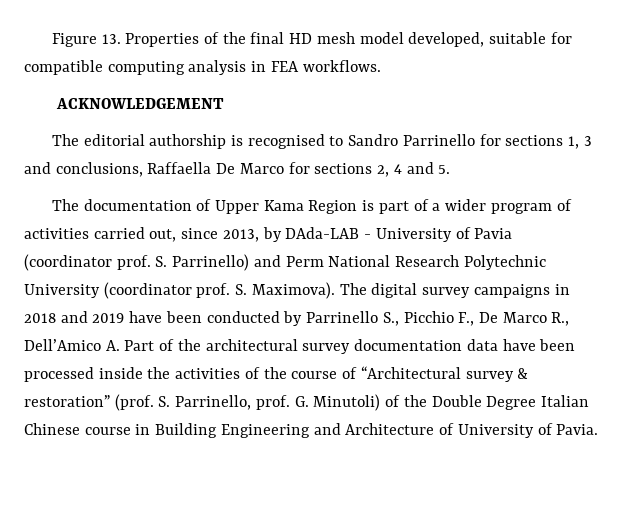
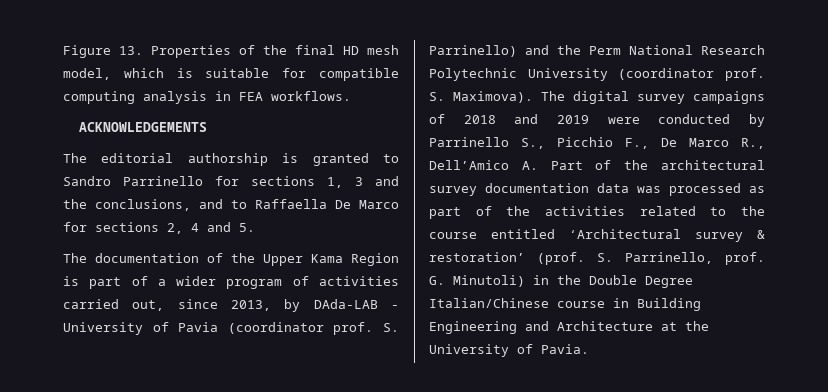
- Figure 13. Properties of the final HD mesh model developed, suitable for compatible computing analysis in FEA workflows.
+ Figure 13. Properties of the final HD mesh model, which is suitable for compatible computing analysis in FEA workflows.
- ACKNOWLEDGEMENT
+ ACKNOWLEDGEMENTS
- The editorial authorship is recognised to Sandro Parrinello for sections 1, 3 and conclusions, Raffaella De Marco for sections 2, 4 and 5.
+ The editorial authorship is granted to Sandro Parrinello for sections 1, 3 and the conclusions, and to Raffaella De Marco for sections 2, 4 and 5.
- The documentation of Upper Kama Region is part of a wider program of activities carried out, since 2013, by DAda-LAB - University of Pavia (coordinator prof. S. Parrinello) and Perm National Research Polytechnic University (coordinator prof. S. Maximova).
+ The documentation of the Upper Kama Region is part of a wider program of activities carried out, since 2013, by DAda-LAB - University of Pavia (coordinator prof. S. Parrinello) and the Perm National Research Polytechnic University (coordinator prof. S. Maximova).
- The digital survey campaigns in 2018 and 2019 have been conducted by Parrinello S., Picchio F., De Marco R., Dell’Amico A. Part of the architectural survey documentation data have been processed inside the activities of the course of “Architectural survey & restoration” (prof. S. Parrinello, prof. G. Minutoli) of the Double Degree Italian Chinese course in Building Engineering and Architecture of University of Pavia.
+ The digital survey campaigns of 2018 and 2019 were conducted by Parrinello S., Picchio F., De Marco R., Dell’Amico A. Part of the architectural survey documentation data was processed as part of the activities related to the course entitled ‘Architectural survey & restoration’ (prof. S. Parrinello, prof. G. Minutoli) in the Double Degree Italian/Chinese course in Building Engineering and Architecture at the University of Pavia.

